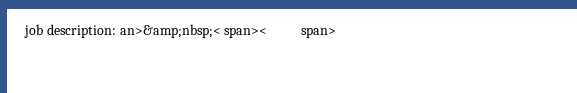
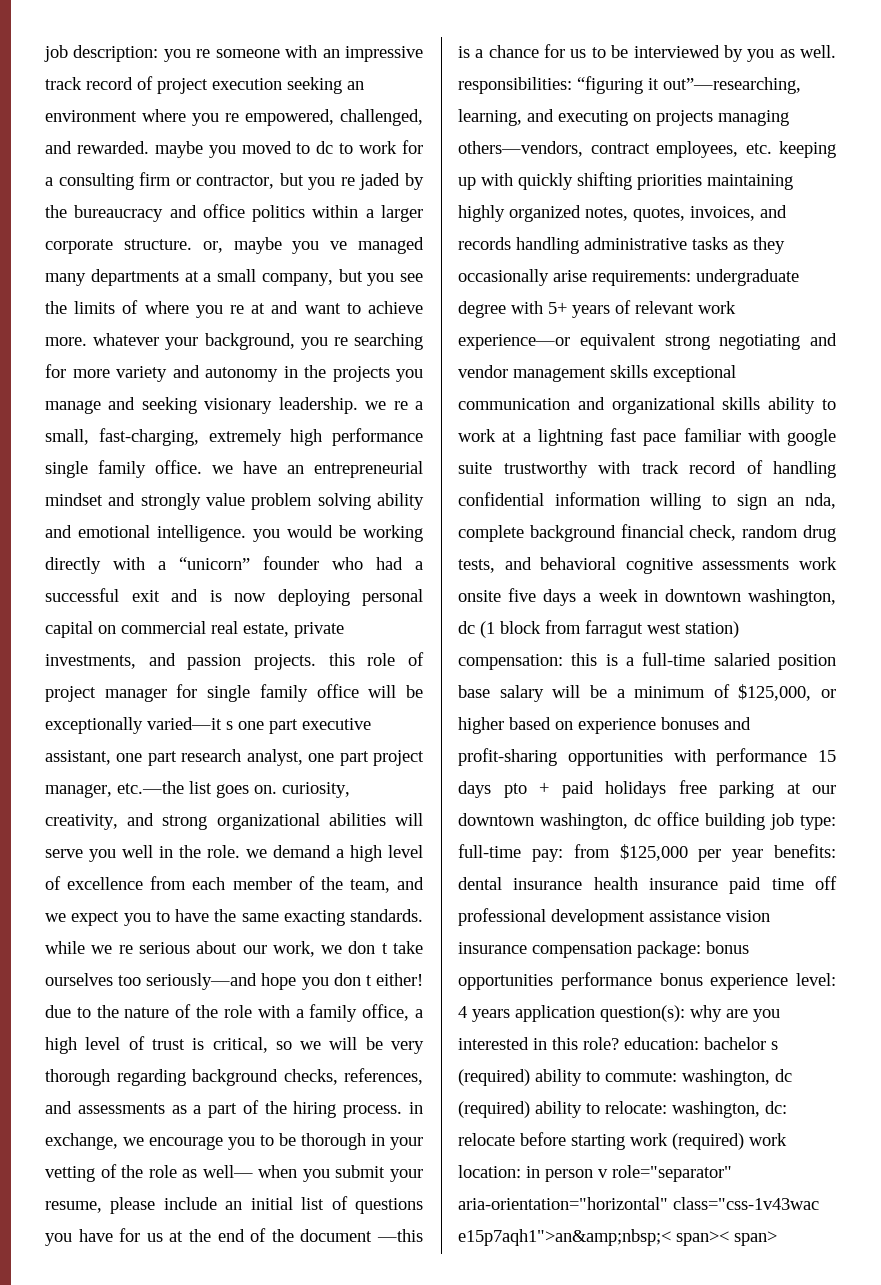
- job description: an>&amp;nbsp;< span>< span>
+ job description: you re someone with an impressive track record of project execution seeking an environment where you re empowered, challenged, and rewarded. maybe you moved to dc to work for a consulting firm or contractor, but you re jaded by the bureaucracy and office politics within a larger corporate structure. or, maybe you ve managed many departments at a small company, but you see the limits of where you re at and want to achieve more. whatever your background, you re searching for more variety and autonomy in the projects you manage and seeking visionary leadership. we re a small, fast-charging, extremely high performance single family office. we have an entrepreneurial mindset and strongly value problem solving ability and emotional intelligence. you would be working directly with a “unicorn” founder who had a successful exit and is now deploying personal capital on commercial real estate, private investments, and passion projects. this role of project manager for single family office will be exceptionally varied—it s one part executive assistant, one part research analyst, one part project manager, etc.—the list goes on. curiosity, creativity, and strong organizational abilities will serve you well in the role. we demand a high level of excellence from each member of the team, and we expect you to have the same exacting standards. while we re serious about our work, we don t take ourselves too seriously—and hope you don t either! due to the nature of the role with a family office, a high level of trust is critical, so we will be very thorough regarding background checks, references, and assessments as a part of the hiring process. in exchange, we encourage you to be thorough in your vetting of the role as well— when you submit your resume, please include an initial list of questions you have for us at the end of the document —this is a chance for us to be interviewed by you as well. responsibilities: “figuring it out”—researching, learning, and executing on projects managing others—vendors, contract employees, etc. keeping up with quickly shifting priorities maintaining highly organized notes, quotes, invoices, and records handling administrative tasks as they occasionally arise requirements: undergraduate degree with 5+ years of relevant work experience—or equivalent strong negotiating and vendor management skills exceptional communication and organizational skills ability to work at a lightning fast pace familiar with google suite trustworthy with track record of handling confidential information willing to sign an nda, complete background financial check, random drug tests, and behavioral cognitive assessments work onsite five days a week in downtown washington, dc (1 block from farragut west station) compensation: this is a full-time salaried position base salary will be a minimum of $125,000, or higher based on experience bonuses and profit-sharing opportunities with performance 15 days pto + paid holidays free parking at our downtown washington, dc office building job type: full-time pay: from $125,000 per year benefits: dental insurance health insurance paid time off professional development assistance vision insurance compensation package: bonus opportunities performance bonus experience level: 4 years application question(s): why are you interested in this role? education: bachelor s (required) ability to commute: washington, dc (required) ability to relocate: washington, dc: relocate before starting work (required) work location: in person v role="separator" aria-orientation="horizontal" class="css-1v43wac e15p7aqh1">an&amp;nbsp;< span>< span>

